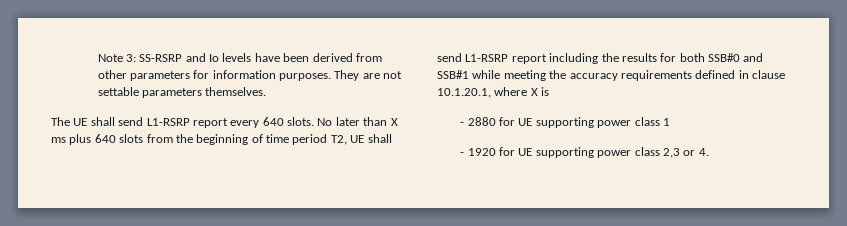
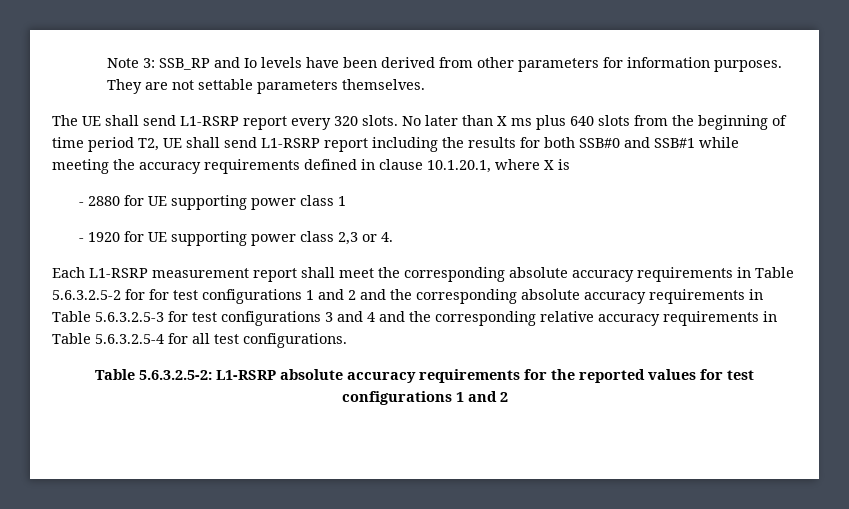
- Note 3: SS-RSRP and Io levels have been derived from other parameters for information purposes.
+ Note 3: SSB_RP and Io levels have been derived from other parameters for information purposes.
- The UE shall send L1-RSRP report every 640 slots.
+ The UE shall send L1-RSRP report every 320 slots.
+ Each L1-RSRP measurement report shall meet the corresponding absolute accuracy requirements in Table 5.6.3.2.5-2 for for test configurations 1 and 2 and the corresponding absolute accuracy requirements in Table 5.6.3.2.5-3 for test configurations 3 and 4 and the corresponding relative accuracy requirements in Table 5.6.3.2.5-4 for all test configurations.
+ Table 5.6.3.2.5-2: L1-RSRP absolute accuracy requirements for the reported values for test configurations 1 and 2

